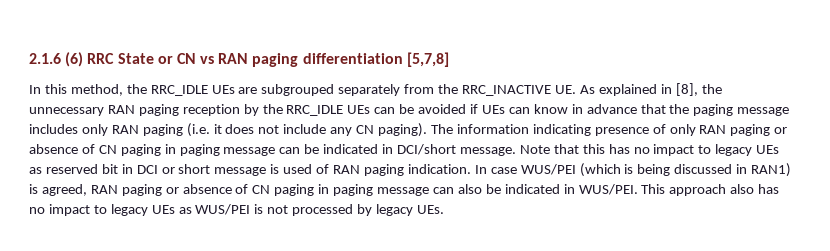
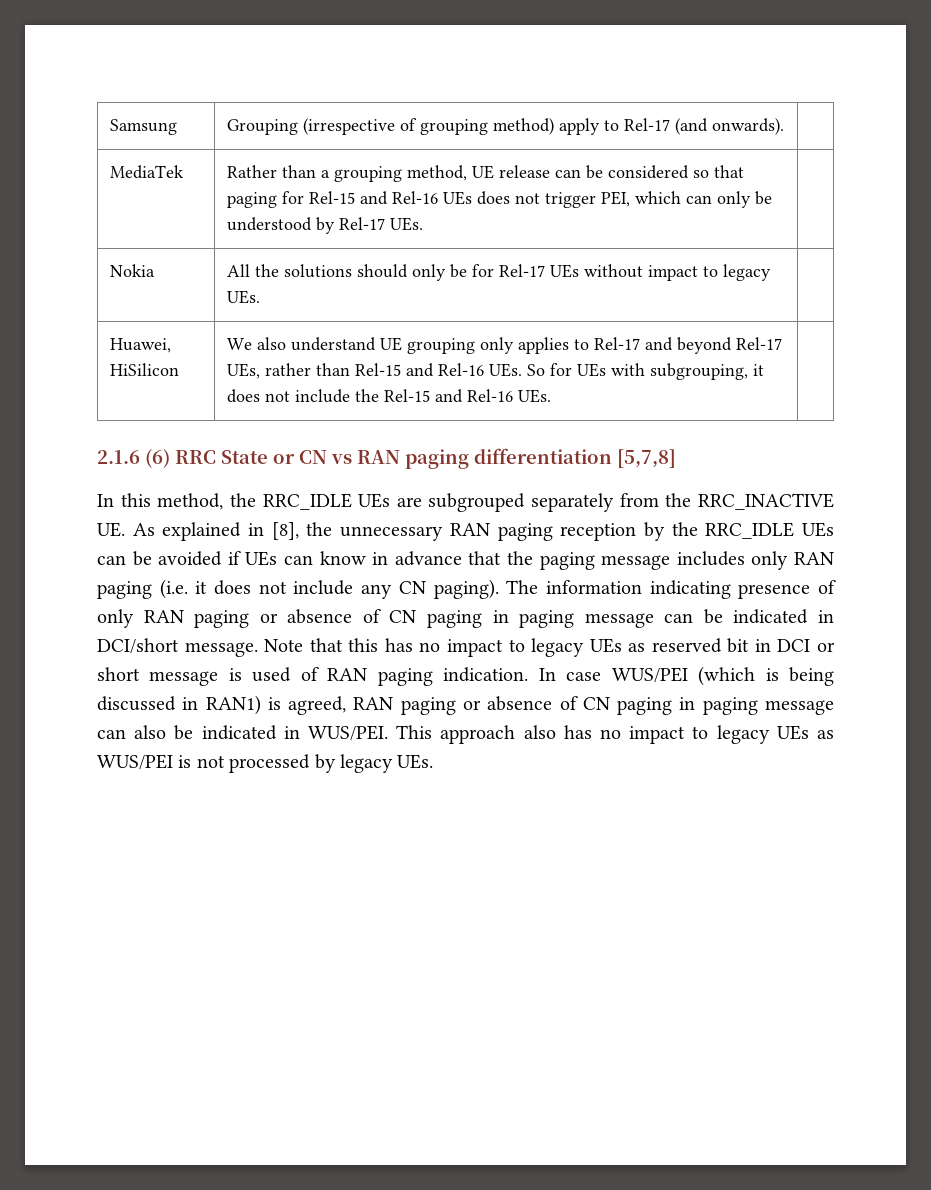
+ Samsung | Grouping (irrespective of grouping method) apply to Rel-17 (and onwards). |
+ MediaTek | Rather than a grouping method, UE release can be considered so that paging for Rel-15 and Rel-16 UEs does not trigger PEI, which can only be understood by Rel-17 UEs. |
+ Nokia | All the solutions should only be for Rel-17 UEs without impact to legacy UEs. |
+ Huawei, HiSilicon | We also understand UE grouping only applies to Rel-17 and beyond Rel-17 UEs, rather than Rel-15 and Rel-16 UEs. So for UEs with subgrouping, it does not include the Rel-15 and Rel-16 UEs. |

